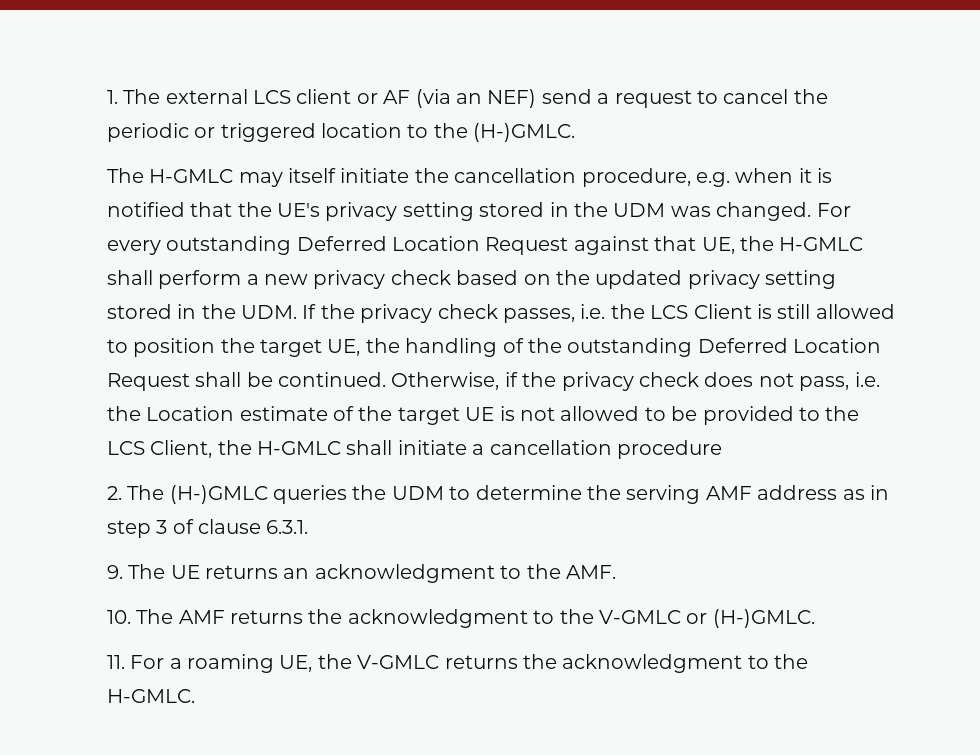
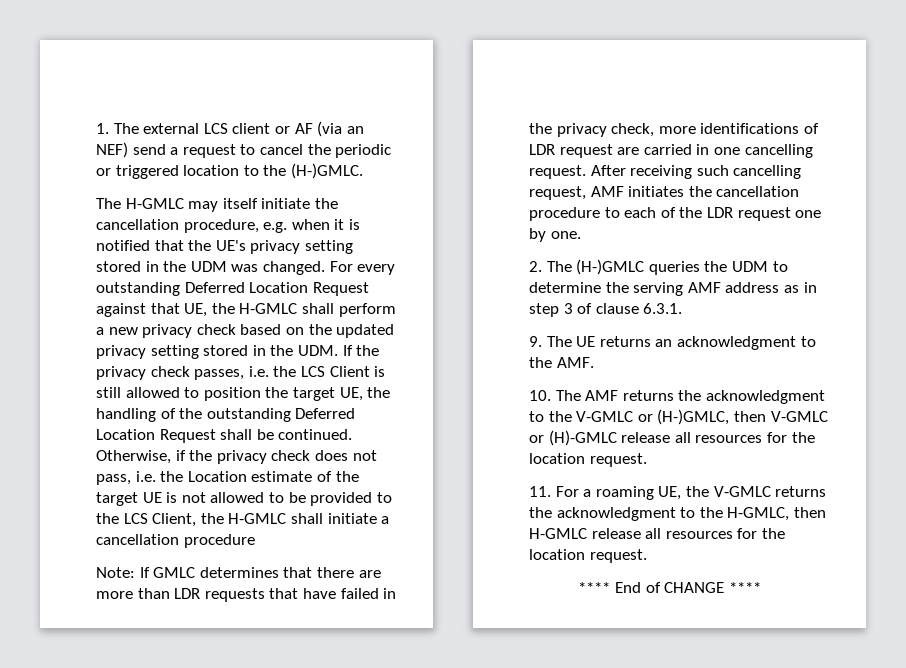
+ Note: If GMLC determines that there are more than LDR requests that have failed in the privacy check, more identifications of LDR request are carried in one cancelling request. After receiving such cancelling request, AMF initiates the cancellation procedure to each of the LDR request one by one.
- 10. The AMF returns the acknowledgment to the V-GMLC or (H-)GMLC.
+ 10. The AMF returns the acknowledgment to the V-GMLC or (H-)GMLC, then V-GMLC or (H)-GMLC release all resources for the location request.
- 11. For a roaming UE, the V-GMLC returns the acknowledgment to the H-GMLC.
+ 11. For a roaming UE, the V-GMLC returns the acknowledgment to the H-GMLC, then H-GMLC release all resources for the location request.
+ **** End of CHANGE ****

